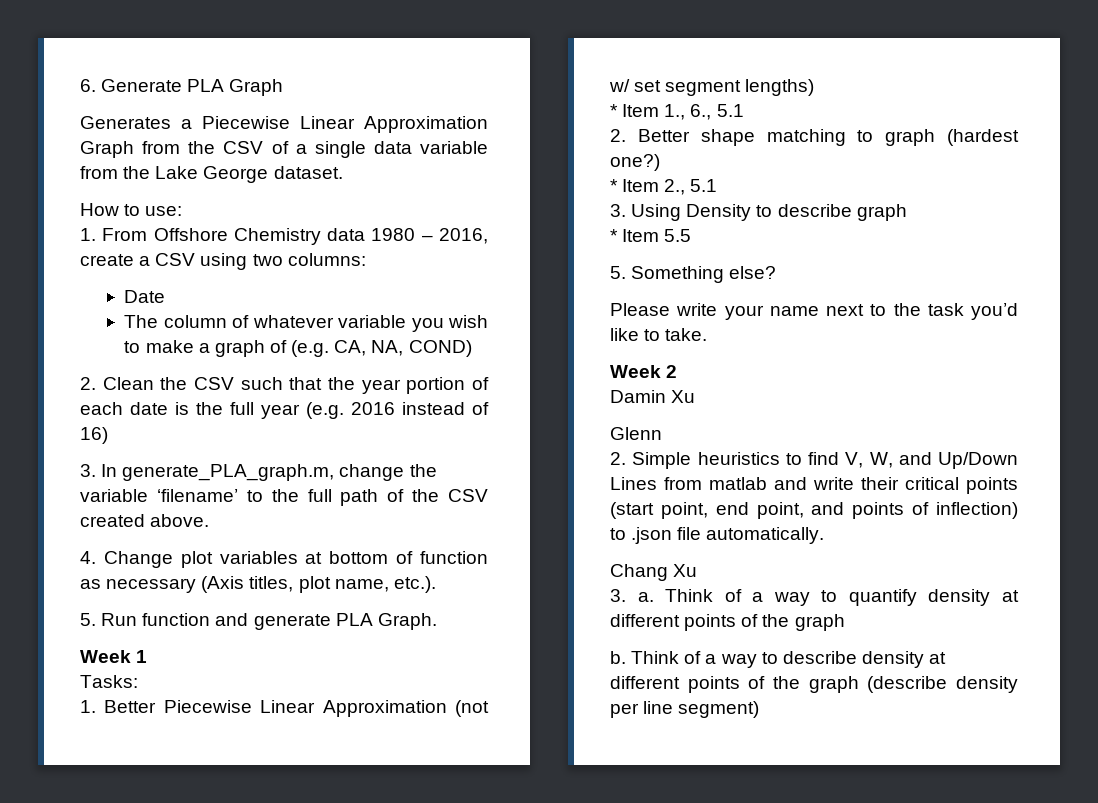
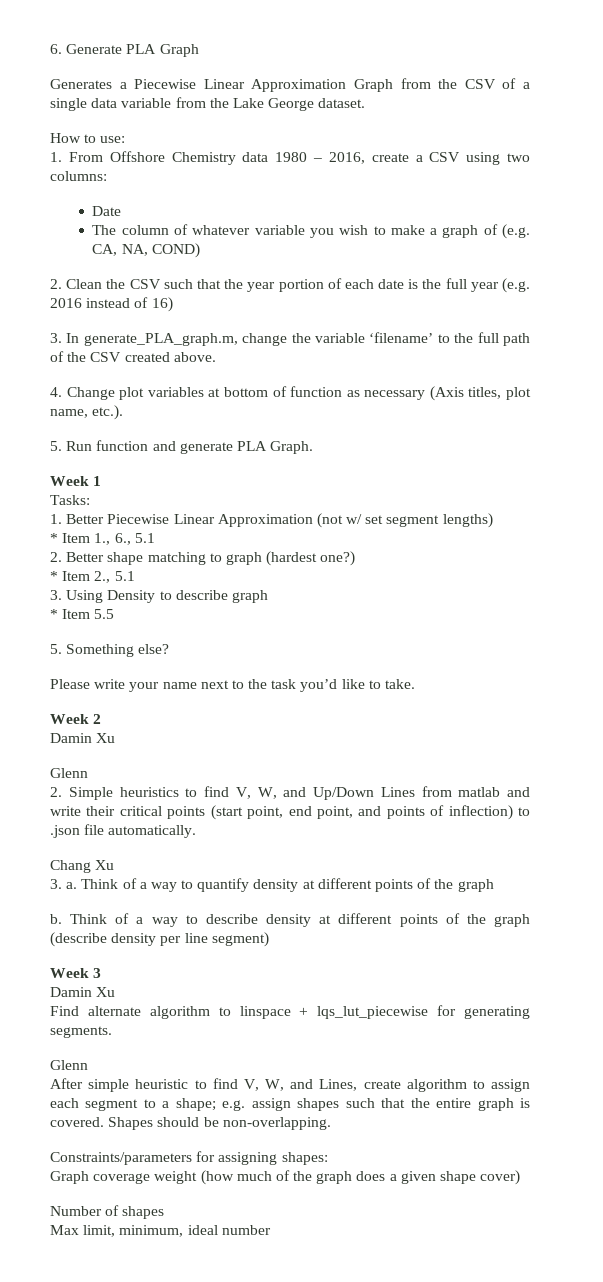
+ Week 3
+ Damin Xu
+ Find alternate algorithm to linspace + lqs_lut_piecewise for generating segments.
+ Glenn
+ After simple heuristic to find V, W, and Lines, create algorithm to assign each segment to a shape; e.g. assign shapes such that the entire graph is covered. Shapes should be non-overlapping.
+ Constraints/parameters for assigning shapes:
+ Graph coverage weight (how much of the graph does a given shape cover)
+ Number of shapes
+ Max limit, minimum, ideal number

